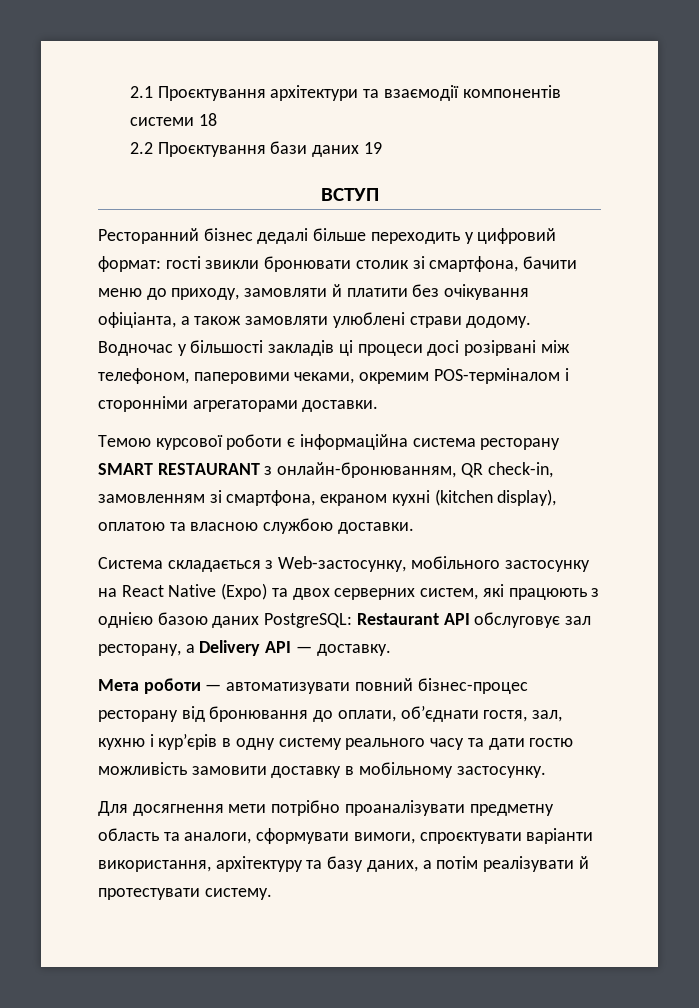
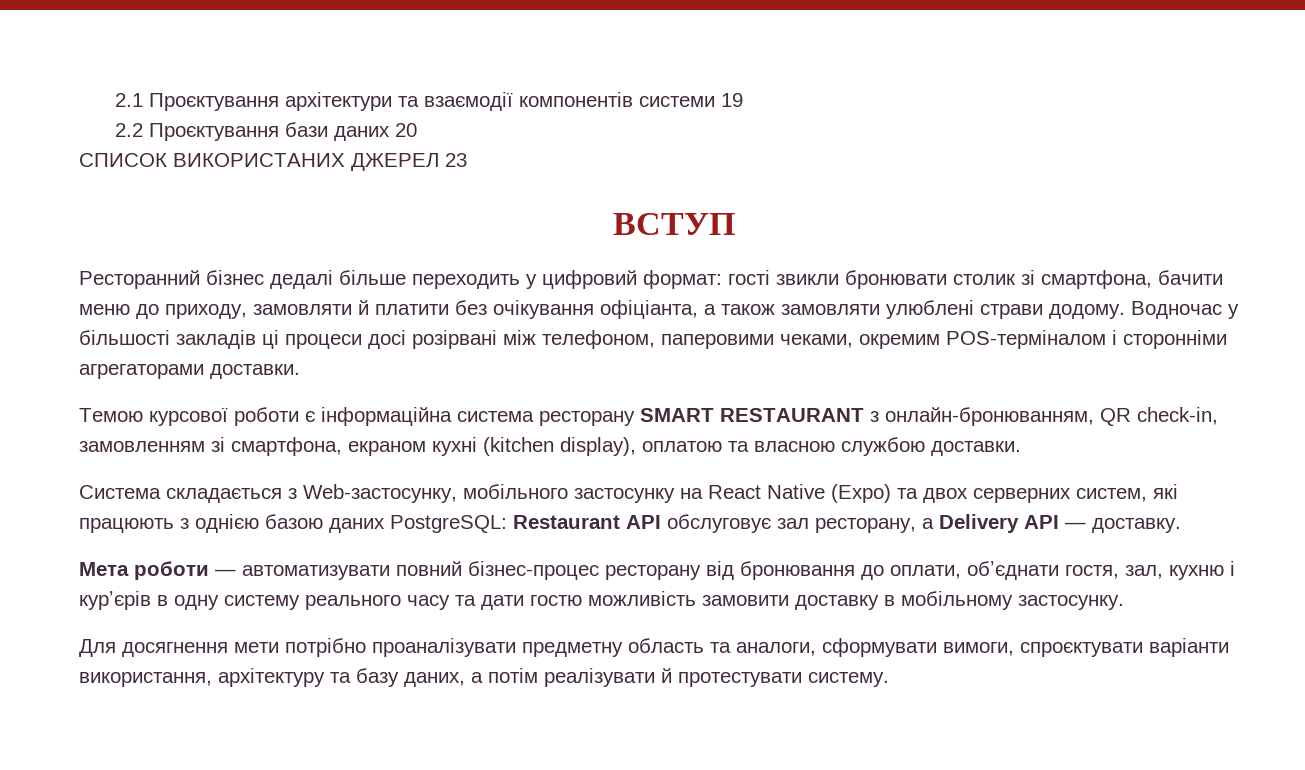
- 2.1 Проєктування архітектури та взаємодії компонентів системи 18
+ 2.1 Проєктування архітектури та взаємодії компонентів системи 19
- 2.2 Проєктування бази даних 19
+ 2.2 Проєктування бази даних 20
+ СПИСОК ВИКОРИСТАНИХ ДЖЕРЕЛ 23

